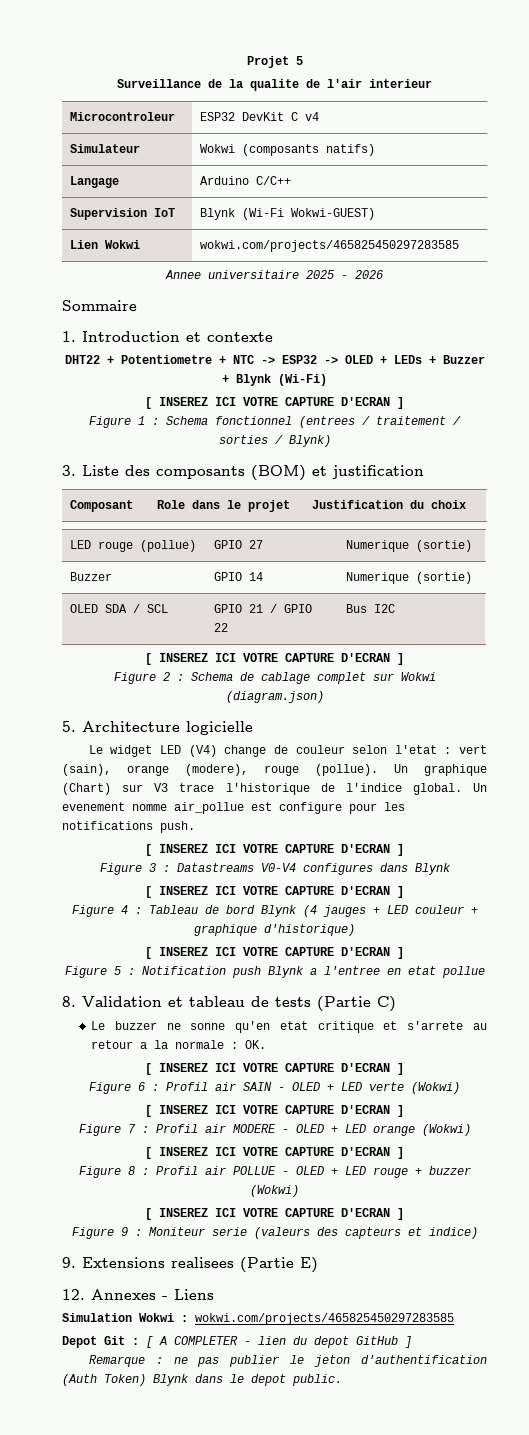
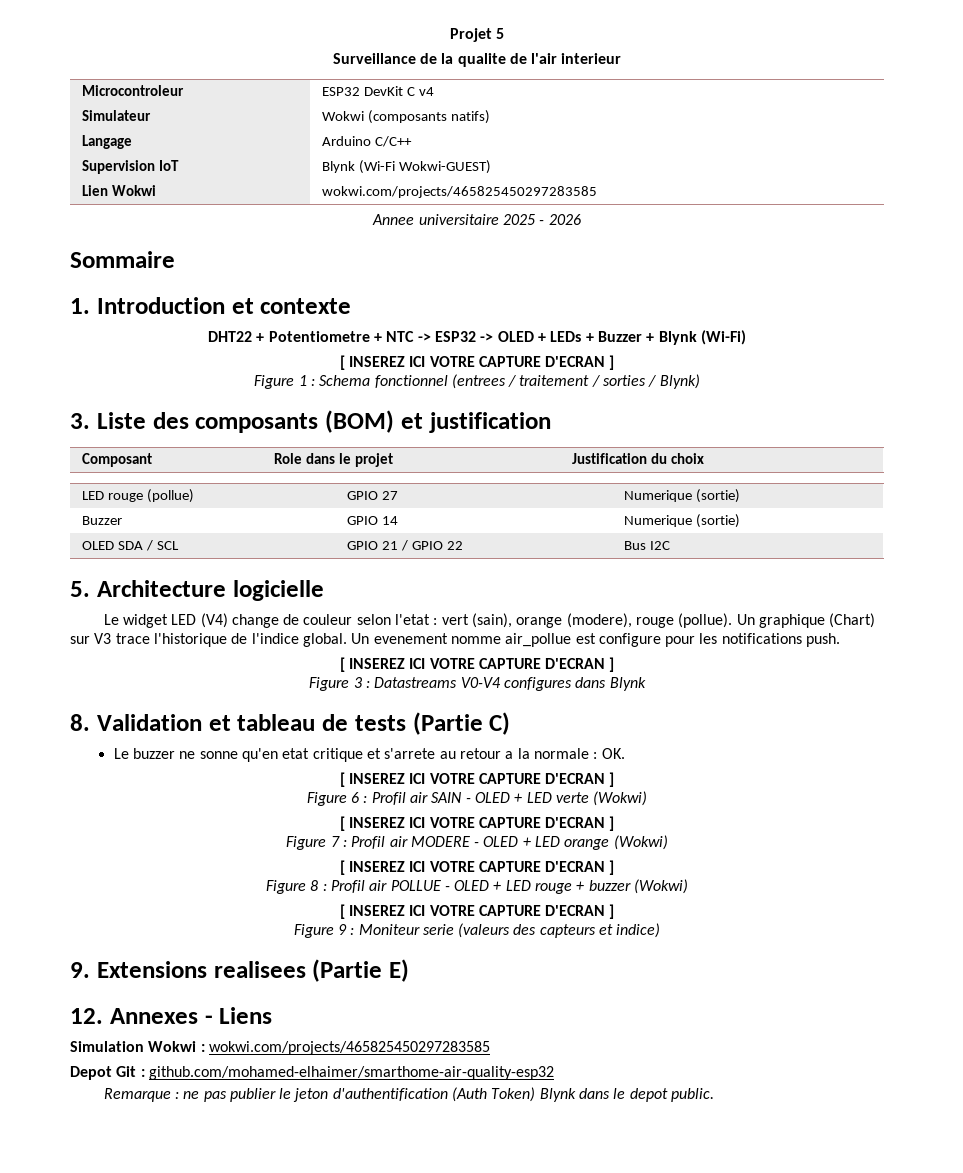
  OLED SDA / SCL | GPIO 21 / GPIO 22 | Bus I2C
- [ INSEREZ ICI VOTRE CAPTURE D'ECRAN ]
- Figure 2 : Schema de cablage complet sur Wokwi (diagram.json)
  Figure 3 : Datastreams V0-V4 configures dans Blynk
- [ INSEREZ ICI VOTRE CAPTURE D'ECRAN ]
- Figure 4 : Tableau de bord Blynk (4 jauges + LED couleur + graphique d'historique)
- [ INSEREZ ICI VOTRE CAPTURE D'ECRAN ]
- Figure 5 : Notification push Blynk a l'entree en etat pollue
- Depot Git : [ A COMPLETER - lien du depot GitHub ]
+ Depot Git : github.com/mohamed-elhaimer/smarthome-air-quality-esp32

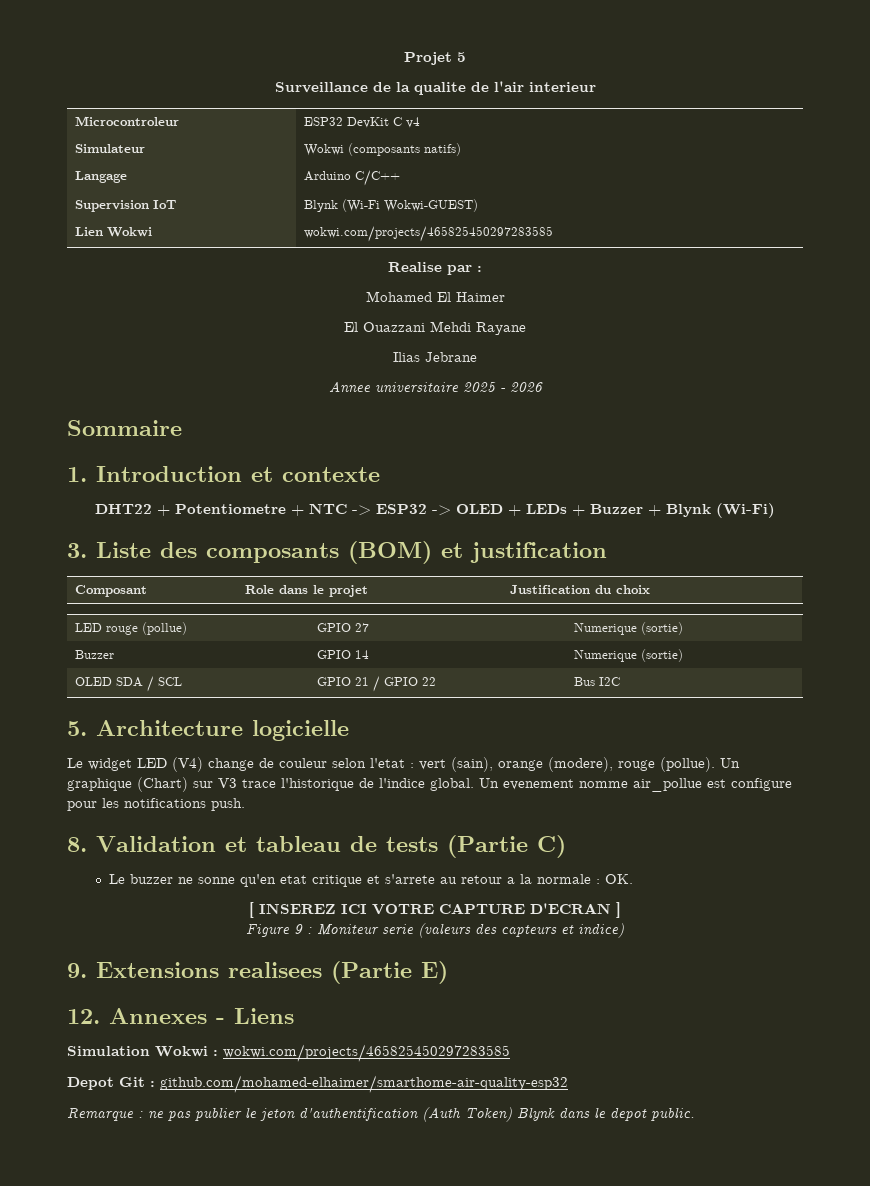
+ Realise par :
+ Mohamed El Haimer
+ El Ouazzani Mehdi Rayane
+ Ilias Jebrane
  DHT22 + Potentiometre + NTC -> ESP32 -> OLED + LEDs + Buzzer + Blynk (Wi-Fi)
- [ INSEREZ ICI VOTRE CAPTURE D'ECRAN ]
- Figure 1 : Schema fonctionnel (entrees / traitement / sorties / Blynk)
  Un evenement nomme air_pollue est configure pour les notifications push.
- [ INSEREZ ICI VOTRE CAPTURE D'ECRAN ]
- Figure 3 : Datastreams V0-V4 configures dans Blynk
- Figure 6 : Profil air SAIN - OLED + LED verte (Wokwi)
- [ INSEREZ ICI VOTRE CAPTURE D'ECRAN ]
- Figure 7 : Profil air MODERE - OLED + LED orange (Wokwi)
- [ INSEREZ ICI VOTRE CAPTURE D'ECRAN ]
- Figure 8 : Profil air POLLUE - OLED + LED rouge + buzzer (Wokwi)
- [ INSEREZ ICI VOTRE CAPTURE D'ECRAN ]

